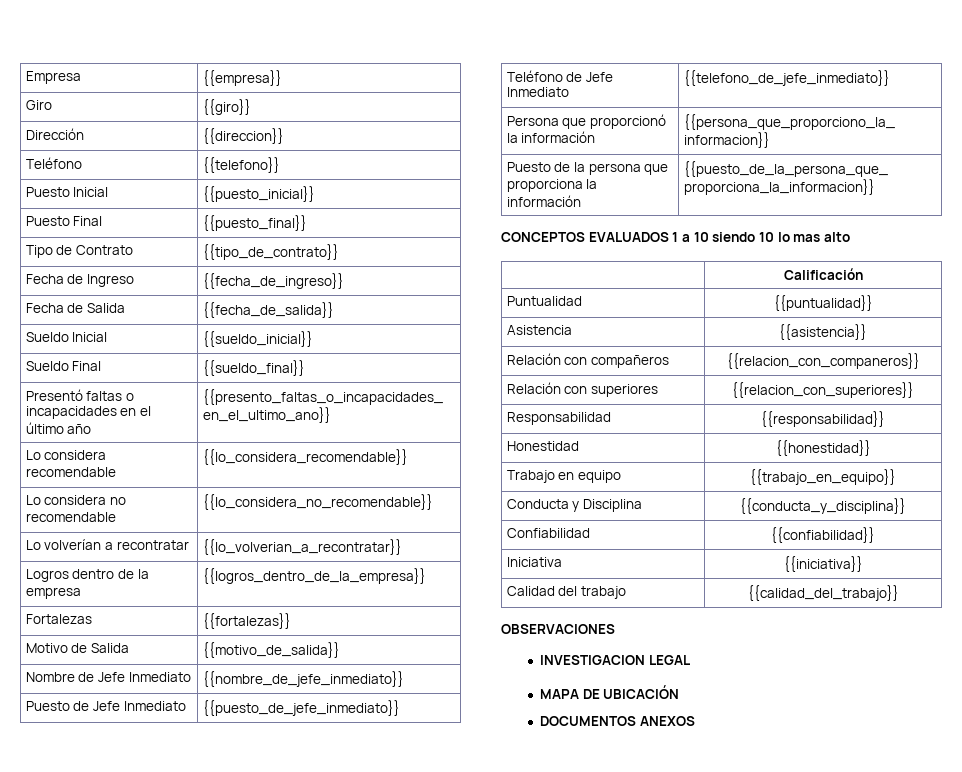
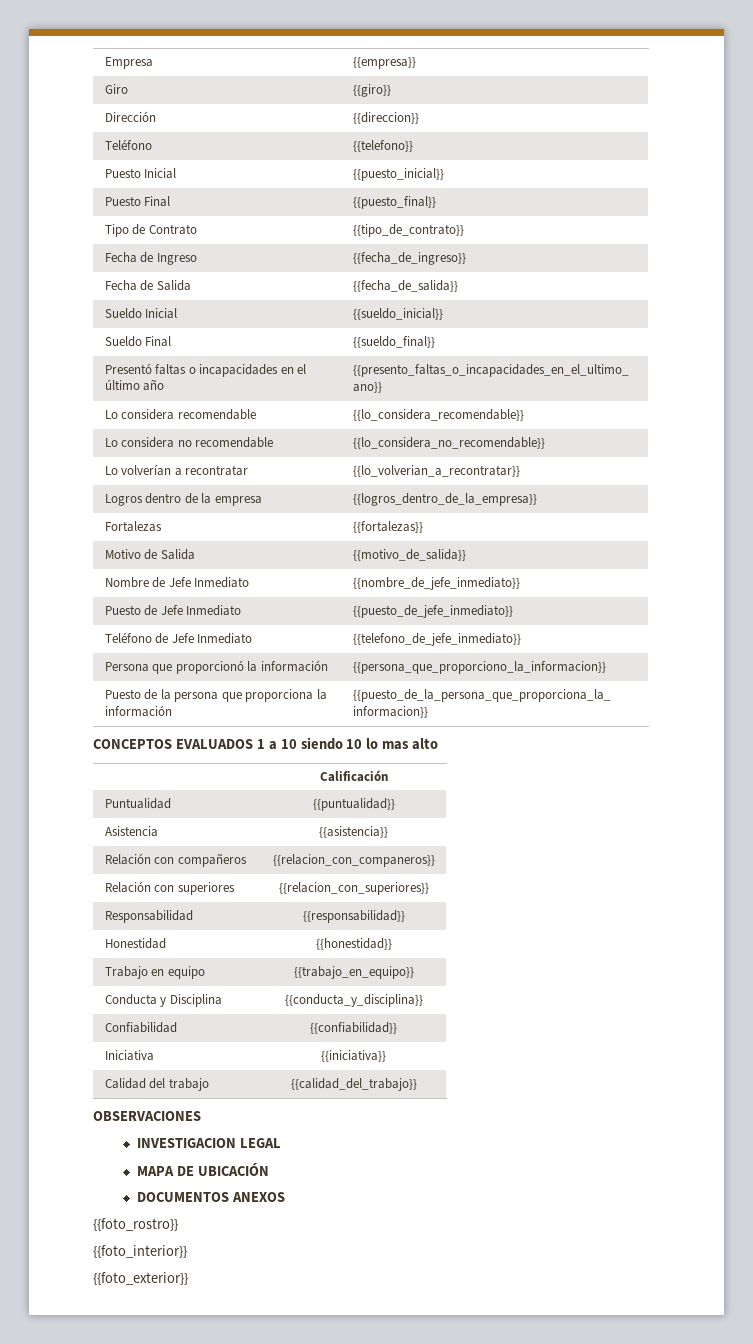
+ {{foto_rostro}}
+ {{foto_interior}}
+ {{foto_exterior}}

